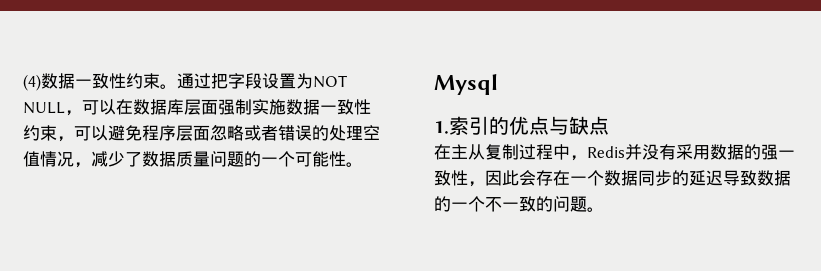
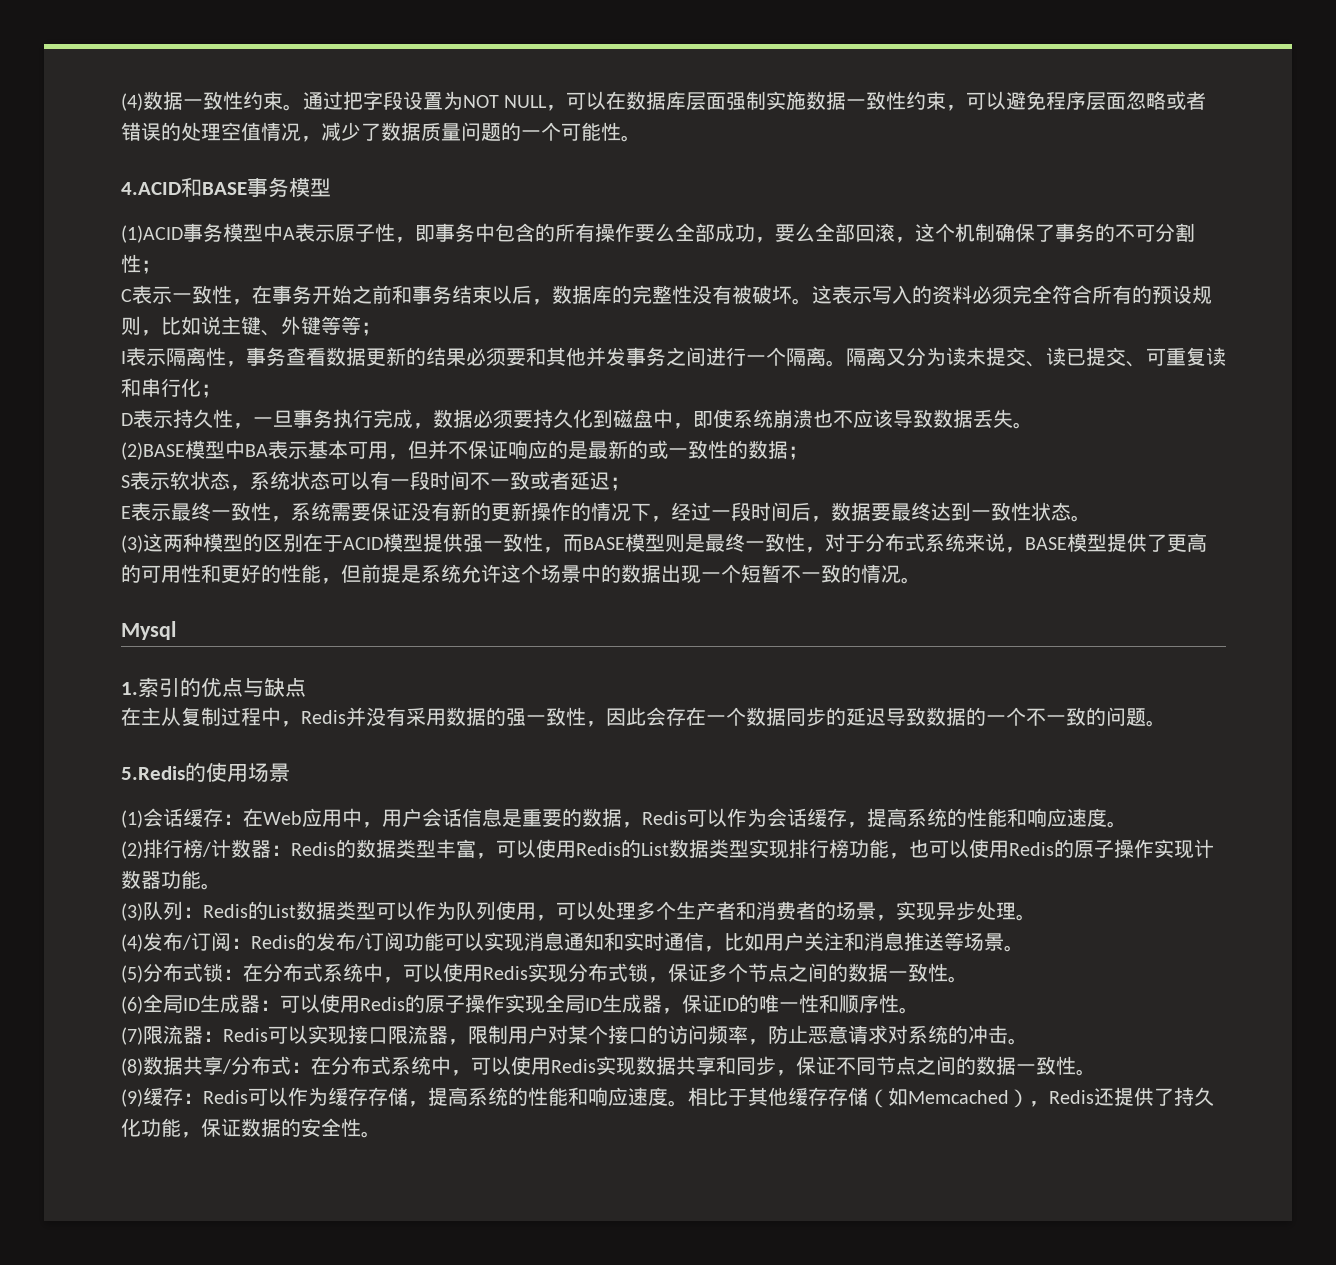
+ 4.ACID和BASE事务模型
+ (1)ACID事务模型中A表示原子性，即事务中包含的所有操作要么全部成功，要么全部回滚，这个机制确保了事务的不可分割性；
+ C表示一致性，在事务开始之前和事务结束以后，数据库的完整性没有被破坏。这表示写入的资料必须完全符合所有的预设规则，比如说主键、外键等等；
+ I表示隔离性，事务查看数据更新的结果必须要和其他并发事务之间进行一个隔离。隔离又分为读未提交、读已提交、可重复读和串行化；
+ D表示持久性，一旦事务执行完成，数据必须要持久化到磁盘中，即使系统崩溃也不应该导致数据丢失。
+ (2)BASE模型中BA表示基本可用，但并不保证响应的是最新的或一致性的数据；
+ S表示软状态，系统状态可以有一段时间不一致或者延迟；
+ E表示最终一致性，系统需要保证没有新的更新操作的情况下，经过一段时间后，数据要最终达到一致性状态。
+ (3)这两种模型的区别在于ACID模型提供强一致性，而BASE模型则是最终一致性，对于分布式系统来说，BASE模型提供了更高的可用性和更好的性能，但前提是系统允许这个场景中的数据出现一个短暂不一致的情况。
+ 5.Redis的使用场景
+ (1)会话缓存：在Web应用中，用户会话信息是重要的数据，Redis可以作为会话缓存，提高系统的性能和响应速度。
+ (2)排行榜/计数器：Redis的数据类型丰富，可以使用Redis的List数据类型实现排行榜功能，也可以使用Redis的原子操作实现计数器功能。
+ (3)队列：Redis的List数据类型可以作为队列使用，可以处理多个生产者和消费者的场景，实现异步处理。
+ (4)发布/订阅：Redis的发布/订阅功能可以实现消息通知和实时通信，比如用户关注和消息推送等场景。
+ (5)分布式锁：在分布式系统中，可以使用Redis实现分布式锁，保证多个节点之间的数据一致性。
+ (6)全局ID生成器：可以使用Redis的原子操作实现全局ID生成器，保证ID的唯一性和顺序性。
+ (7)限流器：Redis可以实现接口限流器，限制用户对某个接口的访问频率，防止恶意请求对系统的冲击。
+ (8)数据共享/分布式：在分布式系统中，可以使用Redis实现数据共享和同步，保证不同节点之间的数据一致性。
+ (9)缓存：Redis可以作为缓存存储，提高系统的性能和响应速度。相比于其他缓存存储（如Memcached），Redis还提供了持久化功能，保证数据的安全性。

